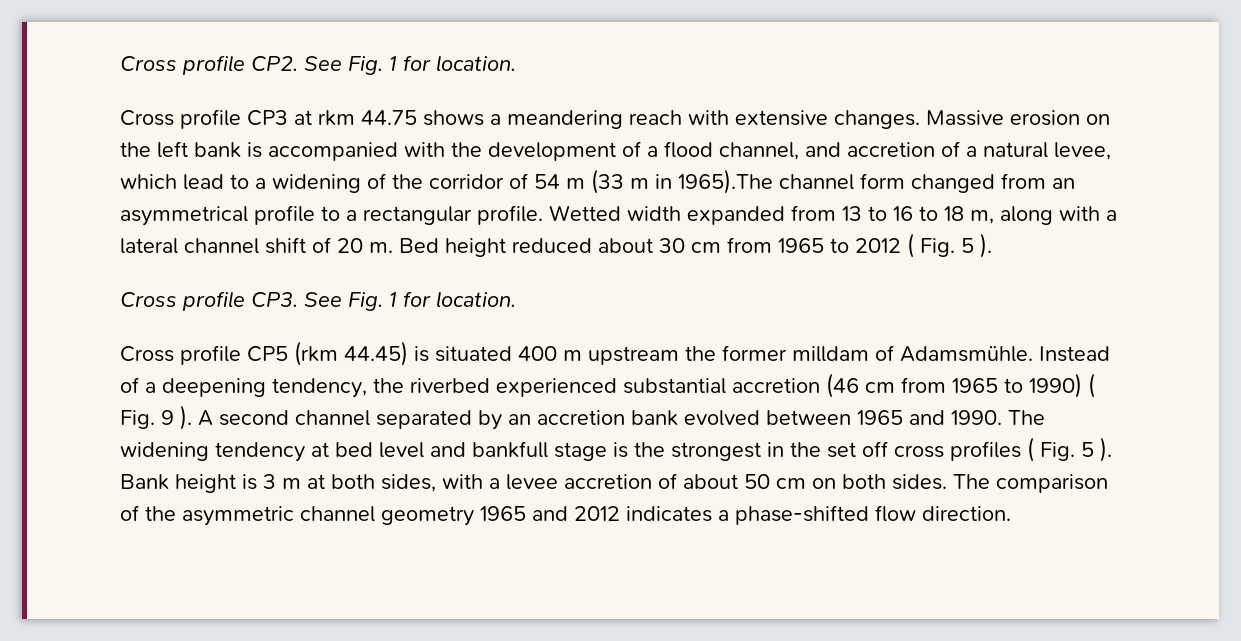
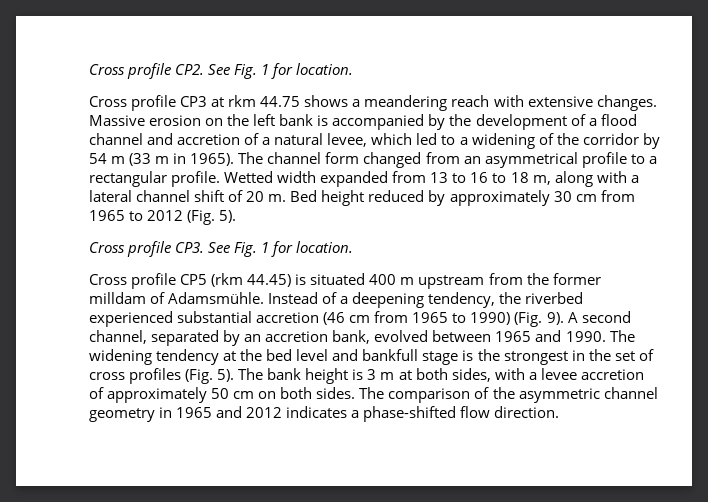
- Massive erosion on the left bank is accompanied with the development of a flood channel, and accretion of a natural levee, which lead to a widening of the corridor of 54 m (33 m in 1965).The channel form changed from an asymmetrical profile to a rectangular profile.
+ Massive erosion on the left bank is accompanied by the development of a flood channel and accretion of a natural levee, which led to a widening of the corridor by 54 m (33 m in 1965). The channel form changed from an asymmetrical profile to a rectangular profile.
- Bed height reduced about 30 cm from 1965 to 2012 ( Fig. 5 ).
+ Bed height reduced by approximately 30 cm from 1965 to 2012 (Fig. 5).
- Cross profile CP5 (rkm 44.45) is situated 400 m upstream the former milldam of Adamsmühle.
+ Cross profile CP5 (rkm 44.45) is situated 400 m upstream from the former milldam of Adamsmühle.
- Instead of a deepening tendency, the riverbed experienced substantial accretion (46 cm from 1965 to 1990) ( Fig. 9 ).
+ Instead of a deepening tendency, the riverbed experienced substantial accretion (46 cm from 1965 to 1990) (Fig. 9).
- A second channel separated by an accretion bank evolved between 1965 and 1990.
+ A second channel, separated by an accretion bank, evolved between 1965 and 1990.
- The widening tendency at bed level and bankfull stage is the strongest in the set off cross profiles ( Fig. 5 ). Bank height is 3 m at both sides, with a levee accretion of about 50 cm on both sides.
+ The widening tendency at the bed level and bankfull stage is the strongest in the set of cross profiles (Fig. 5). The bank height is 3 m at both sides, with a levee accretion of approximately 50 cm on both sides.
- The comparison of the asymmetric channel geometry 1965 and 2012 indicates a phase-shifted flow direction.
+ The comparison of the asymmetric channel geometry in 1965 and 2012 indicates a phase-shifted flow direction.

